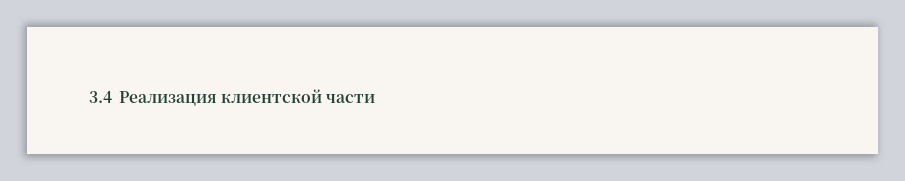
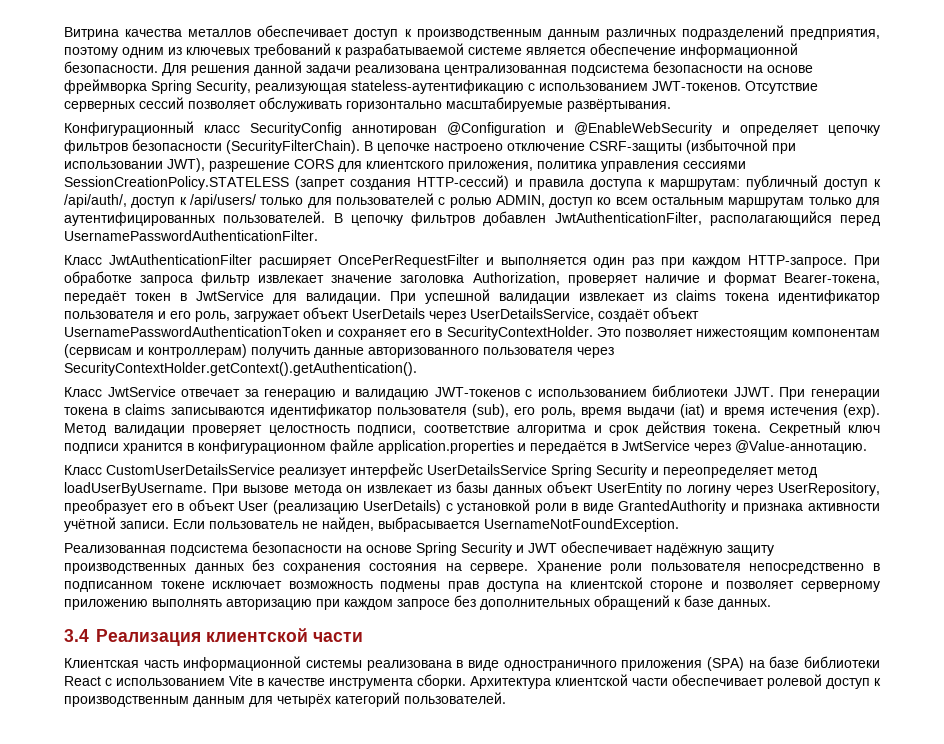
+ Витрина качества металлов обеспечивает доступ к производственным данным различных подразделений предприятия, поэтому одним из ключевых требований к разрабатываемой системе является обеспечение информационной безопасности. Для решения данной задачи реализована централизованная подсистема безопасности на основе фреймворка Spring Security, реализующая stateless-аутентификацию с использованием JWT-токенов. Отсутствие серверных сессий позволяет обслуживать горизонтально масштабируемые развёртывания.
+ Конфигурационный класс SecurityConfig аннотирован @Configuration и @EnableWebSecurity и определяет цепочку фильтров безопасности (SecurityFilterChain). В цепочке настроено отключение CSRF-защиты (избыточной при использовании JWT), разрешение CORS для клиентского приложения, политика управления сессиями SessionCreationPolicy.STATELESS (запрет создания HTTP-сессий) и правила доступа к маршрутам: публичный доступ к /api/auth/, доступ к /api/users/ только для пользователей с ролью ADMIN, доступ ко всем остальным маршрутам только для аутентифицированных пользователей. В цепочку фильтров добавлен JwtAuthenticationFilter, располагающийся перед UsernamePasswordAuthenticationFilter.
+ Класс JwtAuthenticationFilter расширяет OncePerRequestFilter и выполняется один раз при каждом HTTP-запросе. При обработке запроса фильтр извлекает значение заголовка Authorization, проверяет наличие и формат Bearer-токена, передаёт токен в JwtService для валидации. При успешной валидации извлекает из claims токена идентификатор пользователя и его роль, загружает объект UserDetails через UserDetailsService, создаёт объект UsernamePasswordAuthenticationToken и сохраняет его в SecurityContextHolder. Это позволяет нижестоящим компонентам (сервисам и контроллерам) получить данные авторизованного пользователя через SecurityContextHolder.getContext().getAuthentication().
+ Класс JwtService отвечает за генерацию и валидацию JWT-токенов с использованием библиотеки JJWT. При генерации токена в claims записываются идентификатор пользователя (sub), его роль, время выдачи (iat) и время истечения (exp). Метод валидации проверяет целостность подписи, соответствие алгоритма и срок действия токена. Секретный ключ подписи хранится в конфигурационном файле application.properties и передаётся в JwtService через @Value-аннотацию.
+ Класс CustomUserDetailsService реализует интерфейс UserDetailsService Spring Security и переопределяет метод loadUserByUsername. При вызове метода он извлекает из базы данных объект UserEntity по логину через UserRepository, преобразует его в объект User (реализацию UserDetails) с установкой роли в виде GrantedAuthority и признака активности учётной записи. Если пользователь не найден, выбрасывается UsernameNotFoundException.
+ Реализованная подсистема безопасности на основе Spring Security и JWT обеспечивает надёжную защиту производственных данных без сохранения состояния на сервере. Хранение роли пользователя непосредственно в подписанном токене исключает возможность подмены прав доступа на клиентской стороне и позволяет серверному приложению выполнять авторизацию при каждом запросе без дополнительных обращений к базе данных.
  3.4 Реализация клиентской части
+ Клиентская часть информационной системы реализована в виде одностраничного приложения (SPA) на базе библиотеки React с использованием Vite в качестве инструмента сборки. Архитектура клиентской части обеспечивает ролевой доступ к производственным данным для четырёх категорий пользователей.

